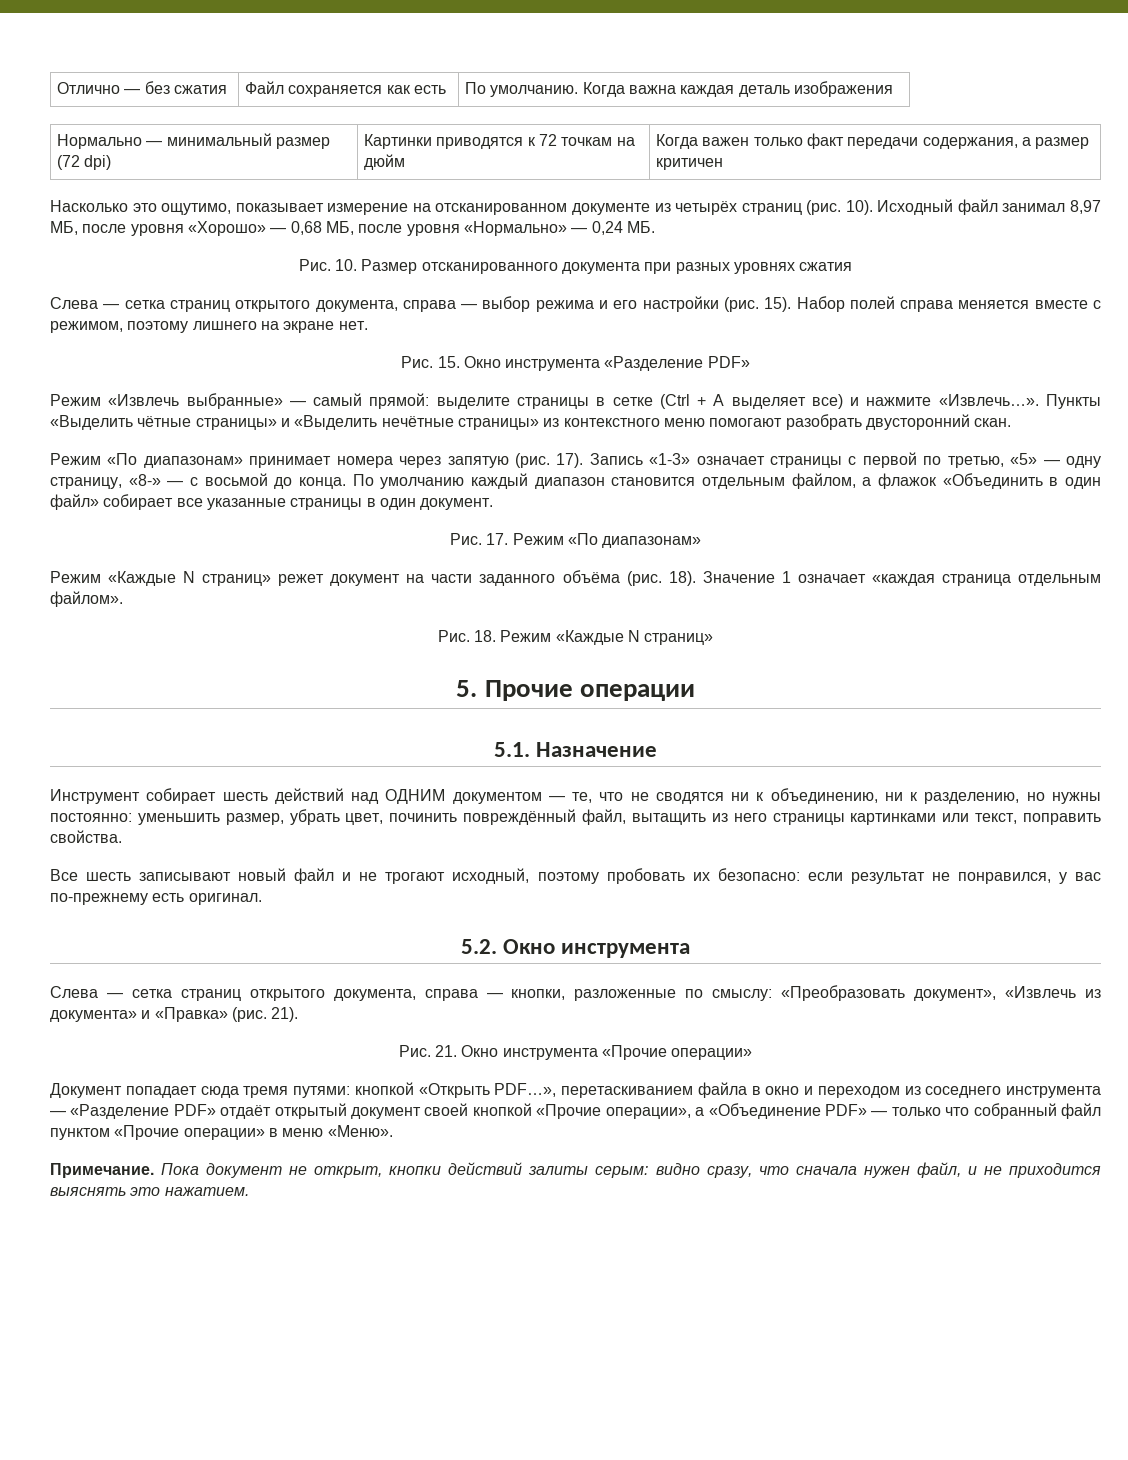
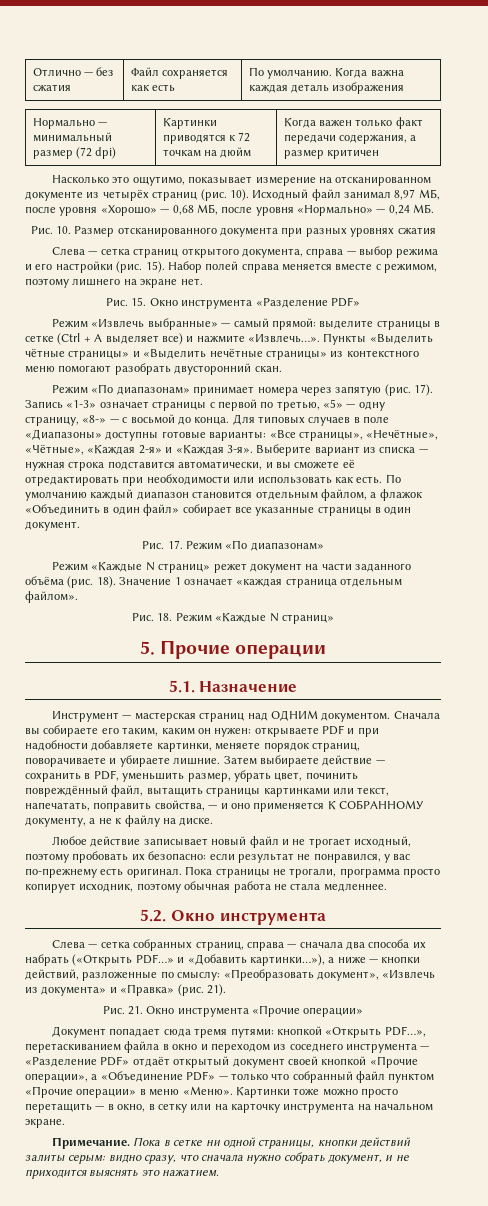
+ Для типовых случаев в поле «Диапазоны» доступны готовые варианты: «Все страницы», «Нечётные», «Чётные», «Каждая 2-я» и «Каждая 3-я». Выберите вариант из списка — нужная строка подставится автоматически, и вы сможете её отредактировать при необходимости или использовать как есть.
- Инструмент собирает шесть действий над ОДНИМ документом — те, что не сводятся ни к объединению, ни к разделению, но нужны постоянно: уменьшить размер, убрать цвет, починить повреждённый файл, вытащить из него страницы картинками или текст, поправить свойства.
- Все шесть записывают новый файл и не трогают исходный, поэтому пробовать их безопасно: если результат не понравился, у вас по-прежнему есть оригинал.
+ Инструмент — мастерская страниц над ОДНИМ документом. Сначала вы собираете его таким, каким он нужен: открываете PDF и при надобности добавляете картинки, меняете порядок страниц, поворачиваете и убираете лишние. Затем выбираете действие — сохранить в PDF, уменьшить размер, убрать цвет, починить повреждённый файл, вытащить страницы картинками или текст, напечатать, поправить свойства, — и оно применяется К СОБРАННОМУ документу, а не к файлу на диске.
+ Любое действие записывает новый файл и не трогает исходный, поэтому пробовать их безопасно: если результат не понравился, у вас по-прежнему есть оригинал. Пока страницы не трогали, программа просто копирует исходник, поэтому обычная работа не стала медленнее.
- Слева — сетка страниц открытого документа, справа — кнопки, разложенные по смыслу: «Преобразовать документ», «Извлечь из документа» и «Правка» (рис.
+ Слева — сетка собранных страниц, справа — сначала два способа их набрать («Открыть PDF…» и «Добавить картинки…»), а ниже — кнопки действий, разложенные по смыслу: «Преобразовать документ», «Извлечь из документа» и «Правка» (рис.
- Документ попадает сюда тремя путями: кнопкой «Открыть PDF…», перетаскиванием файла в окно и переходом из соседнего инструмента — «Разделение PDF» отдаёт открытый документ своей кнопкой «Прочие операции», а «Объединение PDF» — только что собранный файл пунктом «Прочие операции» в меню «Меню».
- Примечание. Пока документ не открыт, кнопки действий залиты серым: видно сразу, что сначала нужен файл, и не приходится выяснять это нажатием.
+ Документ попадает сюда тремя путями: кнопкой «Открыть PDF…», перетаскиванием файла в окно и переходом из соседнего инструмента — «Разделение PDF» отдаёт открытый документ своей кнопкой «Прочие операции», а «Объединение PDF» — только что собранный файл пунктом «Прочие операции» в меню «Меню». Картинки тоже можно просто перетащить — в окно, в сетку или на карточку инструмента на начальном экране.
+ Примечание. Пока в сетке ни одной страницы, кнопки действий залиты серым: видно сразу, что сначала нужно собрать документ, и не приходится выяснять это нажатием.

